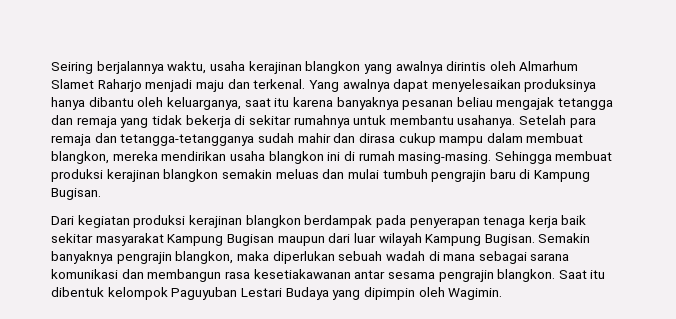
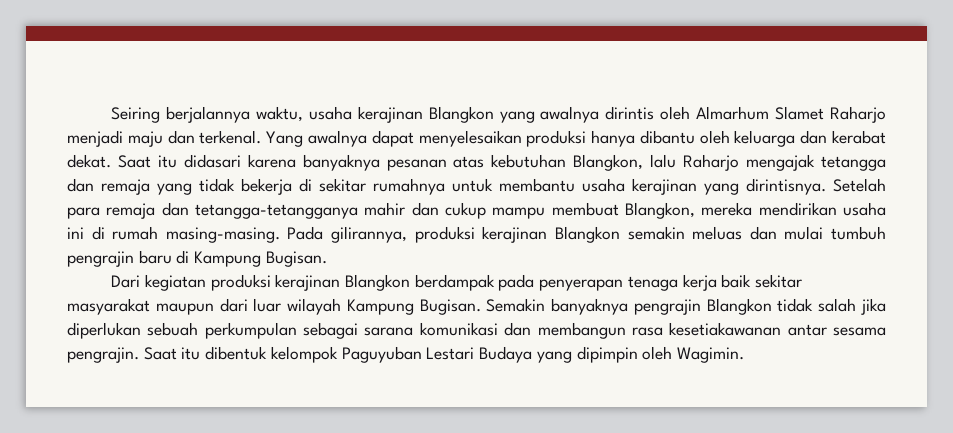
- Seiring berjalannya waktu, usaha kerajinan blangkon yang awalnya dirintis oleh Almarhum Slamet Raharjo menjadi maju dan terkenal.
+ Seiring berjalannya waktu, usaha kerajinan Blangkon yang awalnya dirintis oleh Almarhum Slamet Raharjo menjadi maju dan terkenal.
- Yang awalnya dapat menyelesaikan produksinya hanya dibantu oleh keluarganya, saat itu karena banyaknya pesanan beliau mengajak tetangga dan remaja yang tidak bekerja di sekitar rumahnya untuk membantu usahanya.
+ Yang awalnya dapat menyelesaikan produksi hanya dibantu oleh keluarga dan kerabat dekat. Saat itu didasari karena banyaknya pesanan atas kebutuhan Blangkon, lalu Raharjo mengajak tetangga dan remaja yang tidak bekerja di sekitar rumahnya untuk membantu usaha kerajinan yang dirintisnya.
- Setelah para remaja dan tetangga-tetangganya sudah mahir dan dirasa cukup mampu dalam membuat blangkon, mereka mendirikan usaha blangkon ini di rumah masing-masing.
+ Setelah para remaja dan tetangga-tetangganya mahir dan cukup mampu membuat Blangkon, mereka mendirikan usaha ini di rumah masing-masing.
- Sehingga membuat produksi kerajinan blangkon semakin meluas dan mulai tumbuh pengrajin baru di Kampung Bugisan.
+ Pada gilirannya, produksi kerajinan Blangkon semakin meluas dan mulai tumbuh pengrajin baru di Kampung Bugisan.
- Dari kegiatan produksi kerajinan blangkon berdampak pada penyerapan tenaga kerja baik sekitar masyarakat Kampung Bugisan maupun dari luar wilayah Kampung Bugisan.
+ Dari kegiatan produksi kerajinan Blangkon berdampak pada penyerapan tenaga kerja baik sekitar masyarakat maupun dari luar wilayah Kampung Bugisan.
- Semakin banyaknya pengrajin blangkon, maka diperlukan sebuah wadah di mana sebagai sarana komunikasi dan membangun rasa kesetiakawanan antar sesama pengrajin blangkon.
+ Semakin banyaknya pengrajin Blangkon tidak salah jika diperlukan sebuah perkumpulan sebagai sarana komunikasi dan membangun rasa kesetiakawanan antar sesama pengrajin.

